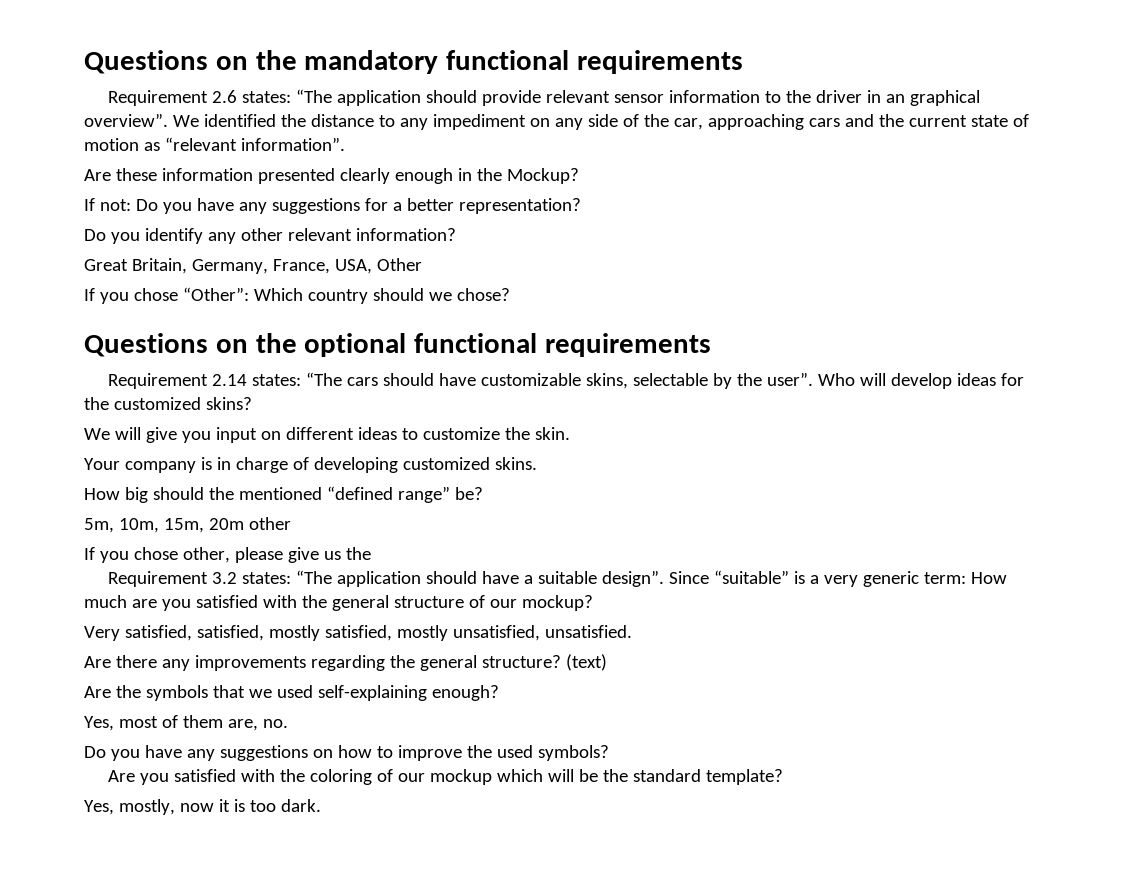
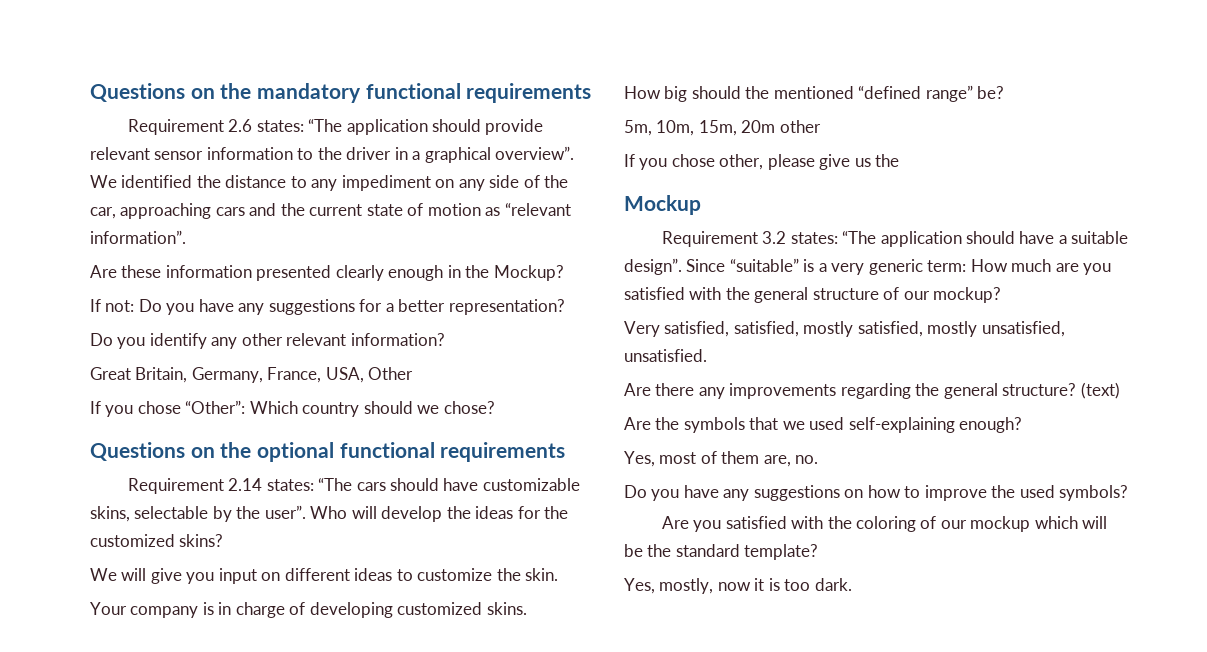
- Requirement 2.6 states: “The application should provide relevant sensor information to the driver in an graphical overview”.
+ Requirement 2.6 states: “The application should provide relevant sensor information to the driver in a graphical overview”.
- Who will develop ideas for the customized skins?
+ Who will develop the ideas for the customized skins?
+ Mockup

